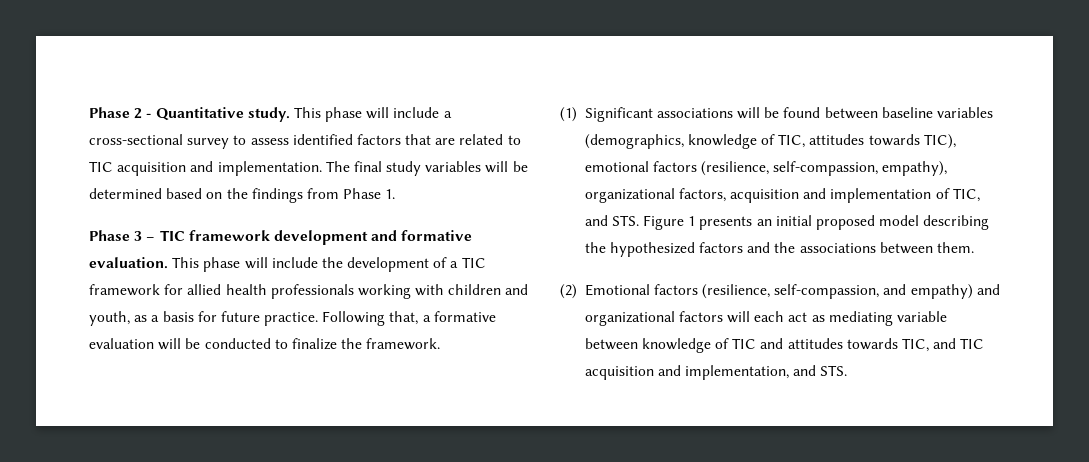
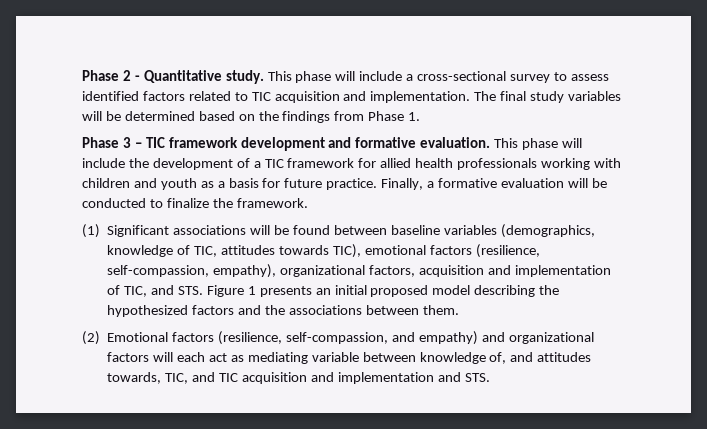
- This phase will include a cross-sectional survey to assess identified factors that are related to TIC acquisition and implementation.
+ This phase will include a cross-sectional survey to assess identified factors related to TIC acquisition and implementation.
- This phase will include the development of a TIC framework for allied health professionals working with children and youth, as a basis for future practice.
+ This phase will include the development of a TIC framework for allied health professionals working with children and youth as a basis for future practice.
- Following that, a formative evaluation will be conducted to finalize the framework.
+ Finally, a formative evaluation will be conducted to finalize the framework.
- (2) Emotional factors (resilience, self-compassion, and empathy) and organizational factors will each act as mediating variable between knowledge of TIC and attitudes towards TIC, and TIC acquisition and implementation, and STS.
+ (2) Emotional factors (resilience, self-compassion, and empathy) and organizational factors will each act as mediating variable between knowledge of, and attitudes towards, TIC, and TIC acquisition and implementation and STS.

